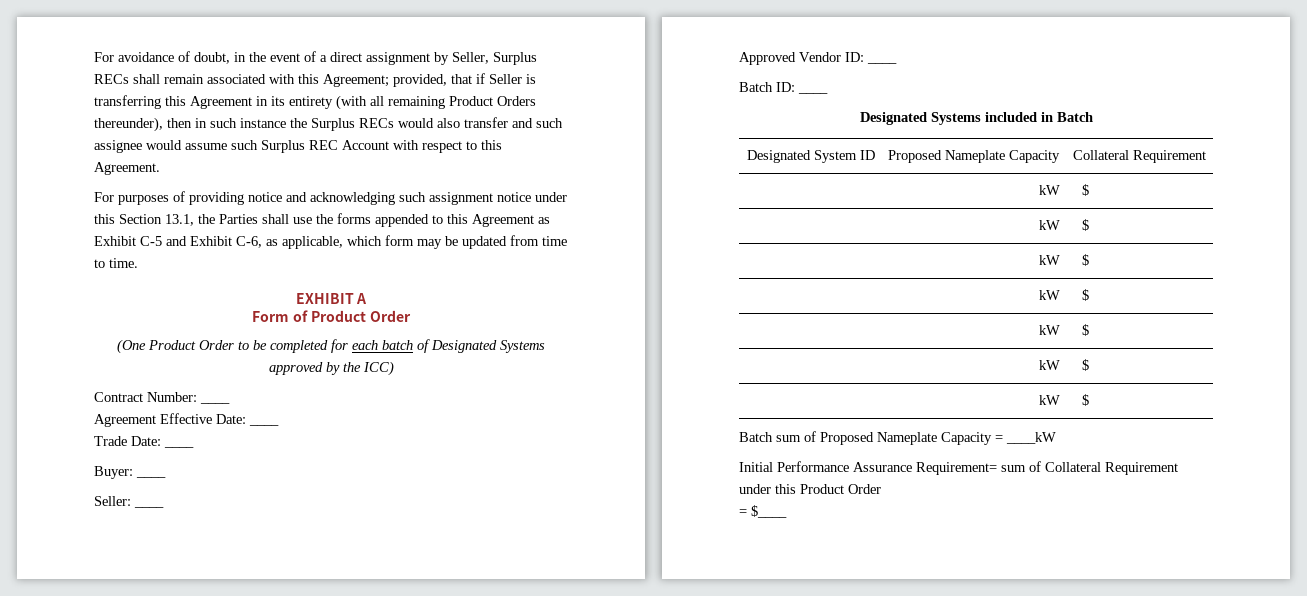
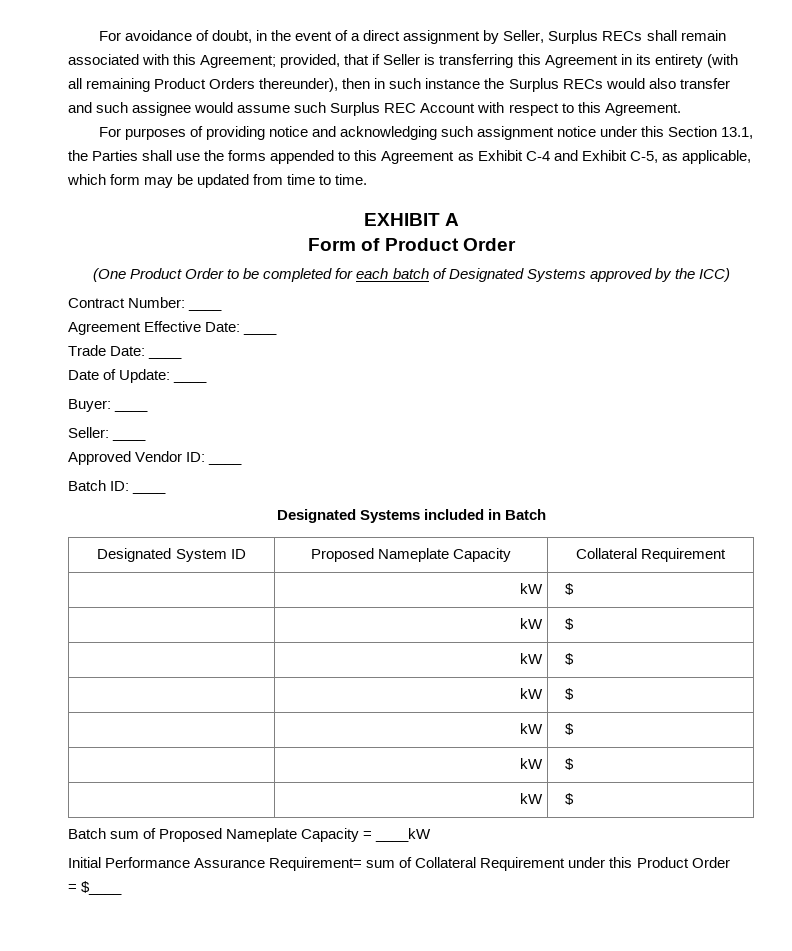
- For purposes of providing notice and acknowledging such assignment notice under this Section 13.1, the Parties shall use the forms appended to this Agreement as Exhibit C-5 and Exhibit C-6, as applicable, which form may be updated from time to time.
+ For purposes of providing notice and acknowledging such assignment notice under this Section 13.1, the Parties shall use the forms appended to this Agreement as Exhibit C-4 and Exhibit C-5, as applicable, which form may be updated from time to time.
+ Date of Update: ____

